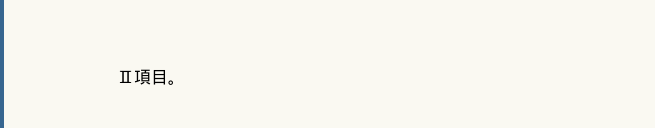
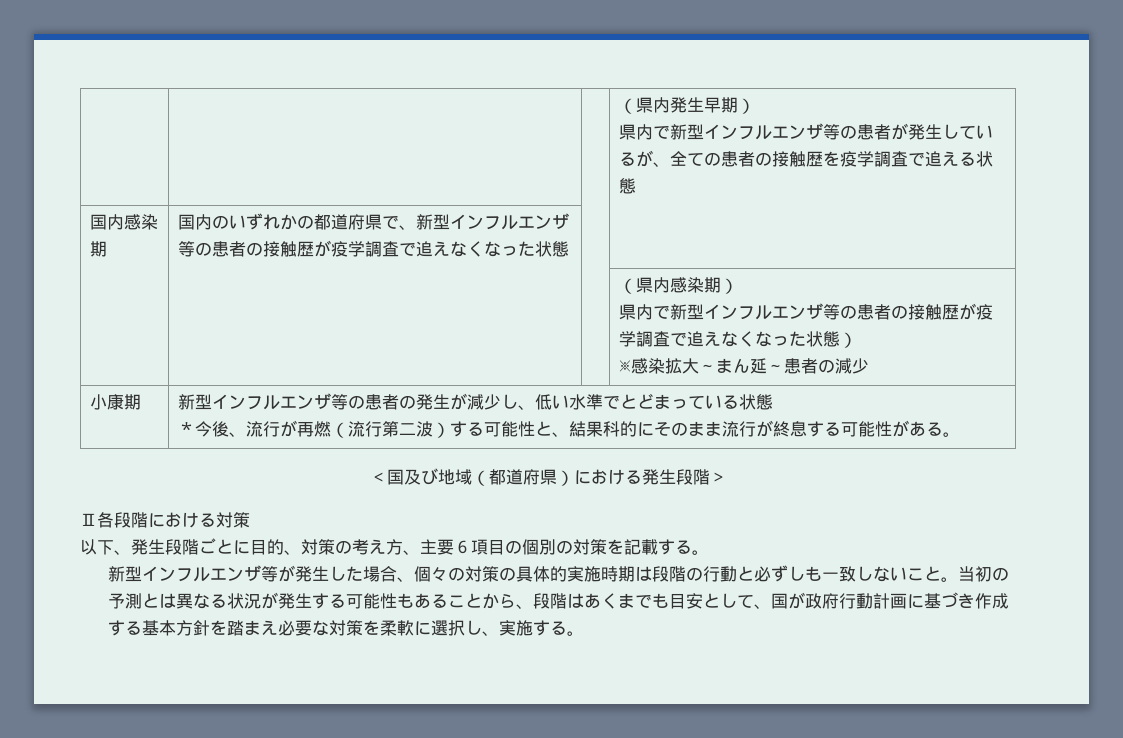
- Ⅱ項目。
+ | | | （県内発生早期）
+ 県内で新型インフルエンザ等の患者が発生しているが、全ての患者の接触歴を疫学調査で追える状態
+ 国内感染期 | 国内のいずれかの都道府県で、新型インフルエンザ等の患者の接触歴が疫学調査で追えなくなった状態 | |
+ | | | （県内感染期）
+ 県内で新型インフルエンザ等の患者の接触歴が疫学調査で追えなくなった状態）
+ ※感染拡大～まん延～患者の減少
+ 小康期 | 新型インフルエンザ等の患者の発生が減少し、低い水準でとどまっている状態
+ ＊今後、流行が再燃（流行第二波）する可能性と、結果科的にそのまま流行が終息する可能性がある。
+ ＜国及び地域（都道府県）における発生段階＞
+ Ⅱ各段階における対策
+ 以下、発生段階ごとに目的、対策の考え方、主要６項目の個別の対策を記載する。
+ 新型インフルエンザ等が発生した場合、個々の対策の具体的実施時期は段階の行動と必ずしも一致しないこと。当初の予測とは異なる状況が発生する可能性もあることから、段階はあくまでも目安として、国が政府行動計画に基づき作成する基本方針を踏まえ必要な対策を柔軟に選択し、実施する。

